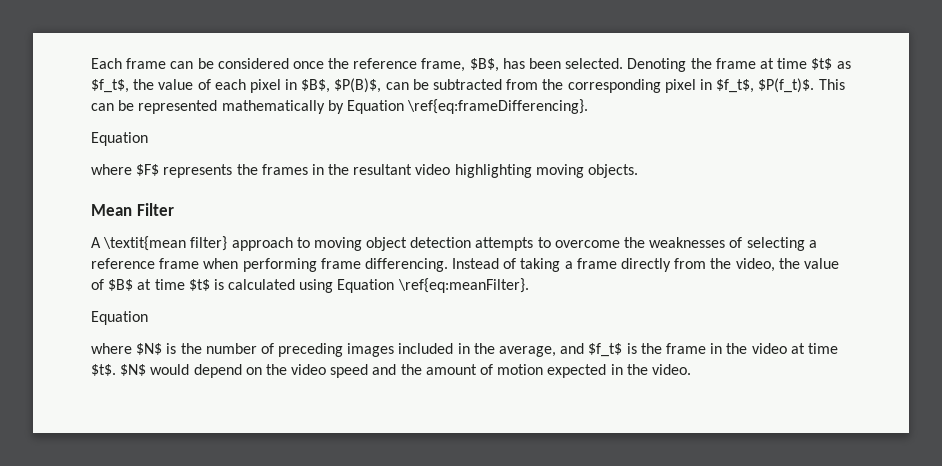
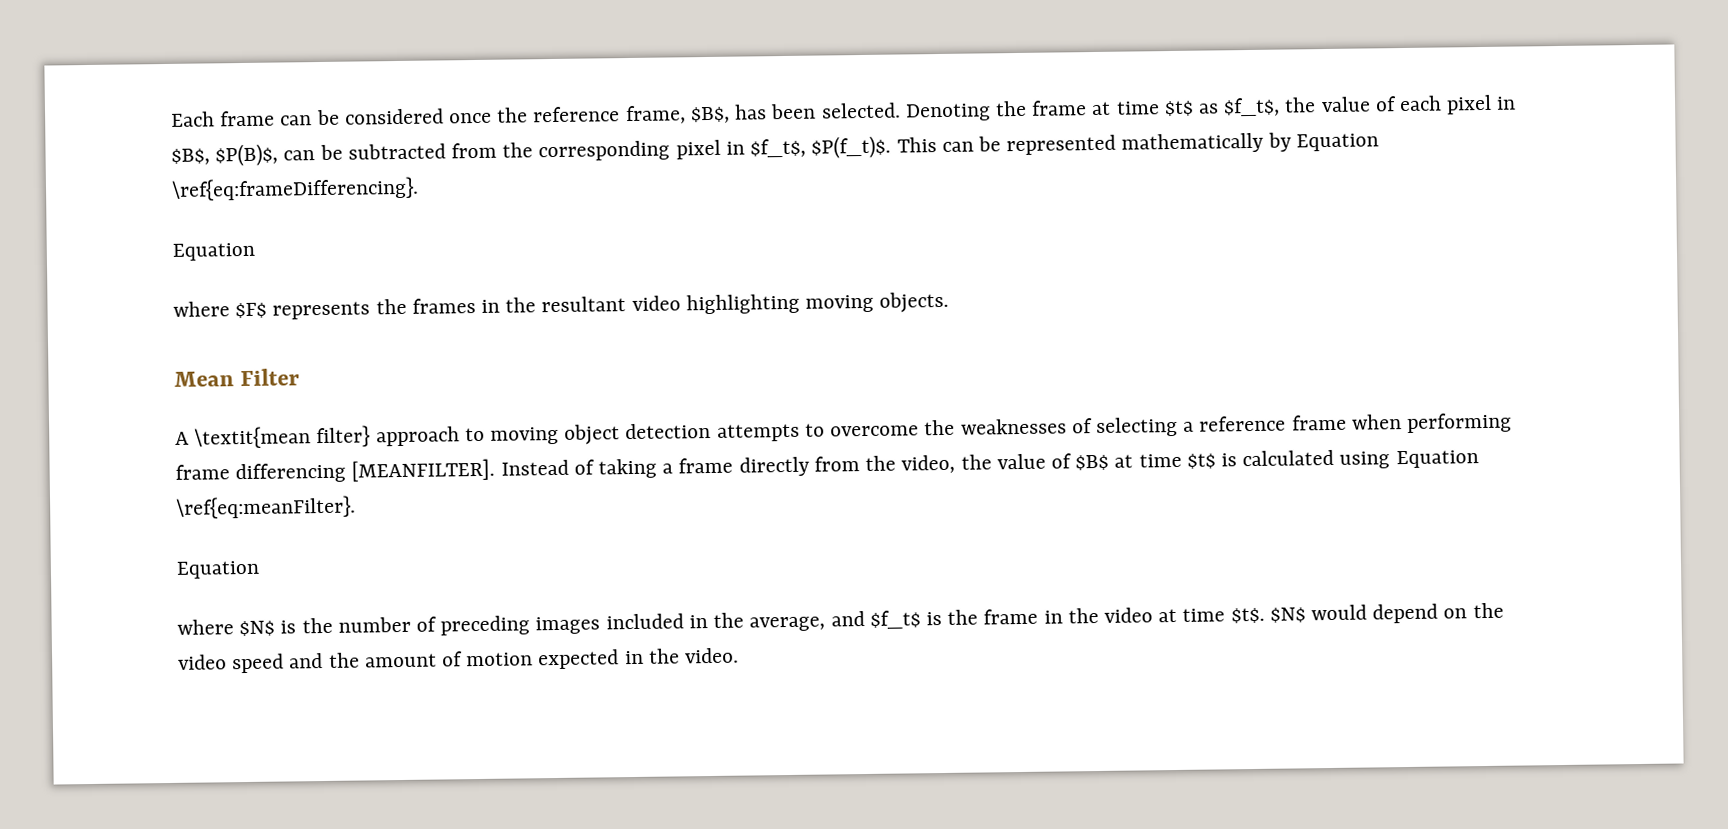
- A \textit{mean filter} approach to moving object detection attempts to overcome the weaknesses of selecting a reference frame when performing frame differencing.
+ A \textit{mean filter} approach to moving object detection attempts to overcome the weaknesses of selecting a reference frame when performing frame differencing [MEANFILTER].

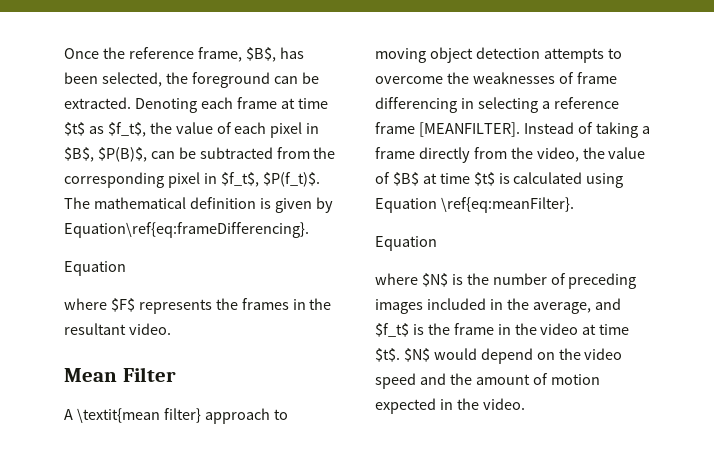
- Each frame can be considered once the reference frame, $B$, has been selected. Denoting the frame at time $t$ as $f_t$, the value of each pixel in $B$, $P(B)$, can be subtracted from the corresponding pixel in $f_t$, $P(f_t)$.
+ Once the reference frame, $B$, has been selected, the foreground can be extracted. Denoting each frame at time $t$ as $f_t$, the value of each pixel in $B$, $P(B)$, can be subtracted from the corresponding pixel in $f_t$, $P(f_t)$.
- This can be represented mathematically by Equation \ref{eq:frameDifferencing}.
+ The mathematical definition is given by Equation\ref{eq:frameDifferencing}.
- where $F$ represents the frames in the resultant video highlighting moving objects.
+ where $F$ represents the frames in the resultant video.
- A \textit{mean filter} approach to moving object detection attempts to overcome the weaknesses of selecting a reference frame when performing frame differencing [MEANFILTER].
+ A \textit{mean filter} approach to moving object detection attempts to overcome the weaknesses of frame differencing in selecting a reference frame [MEANFILTER].

